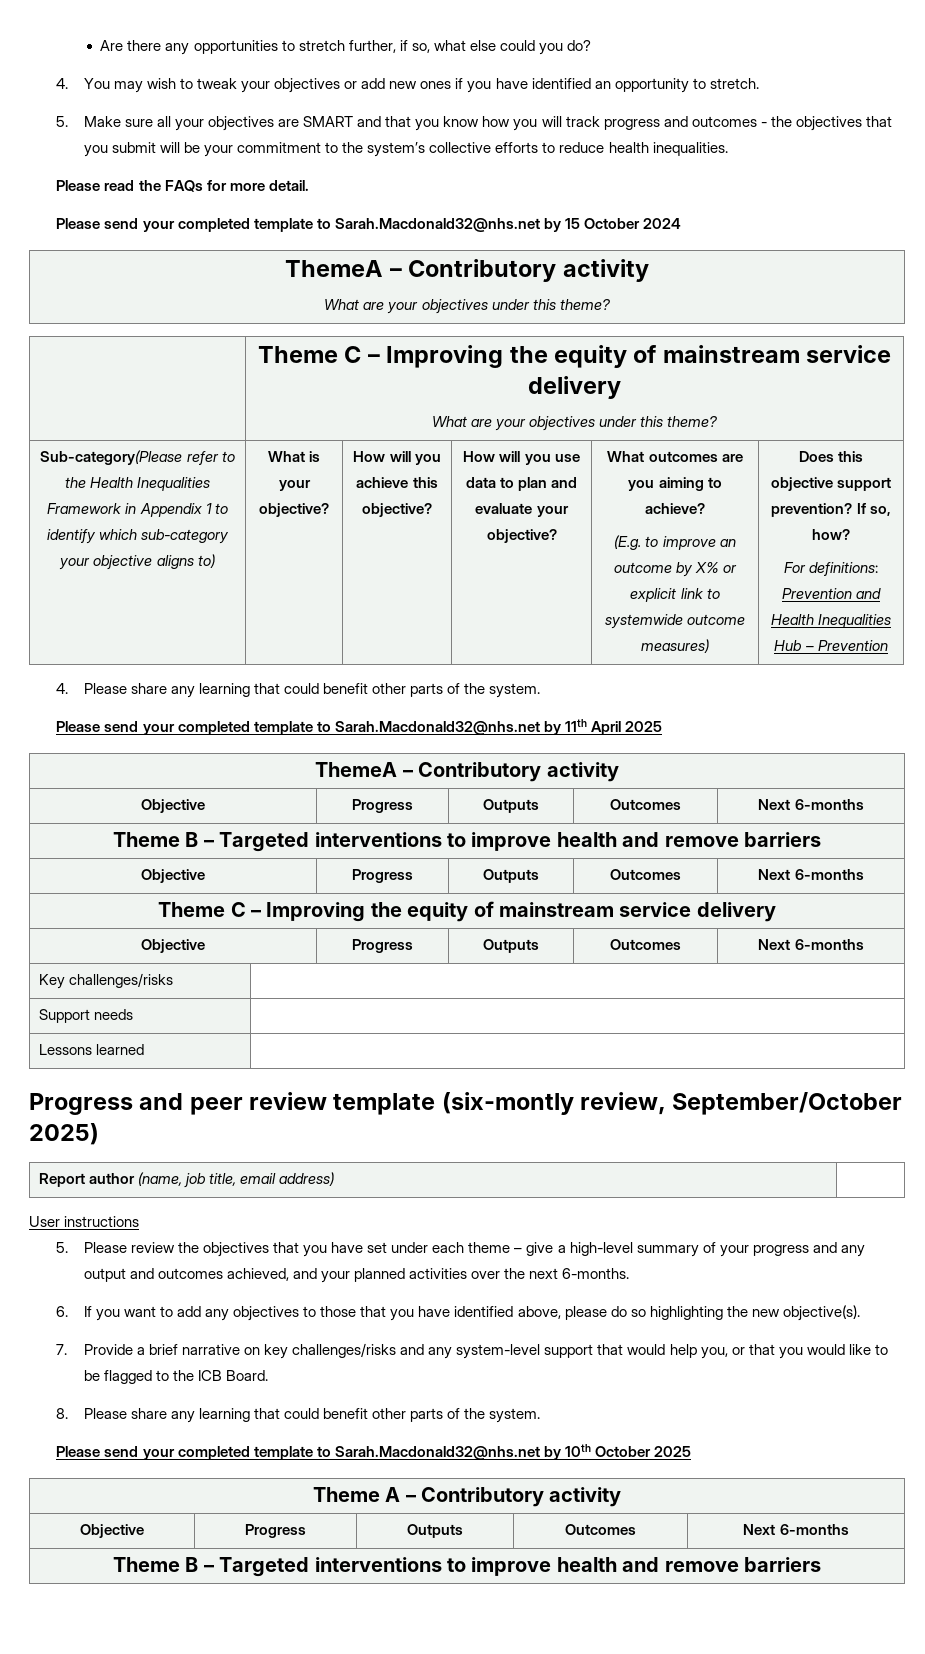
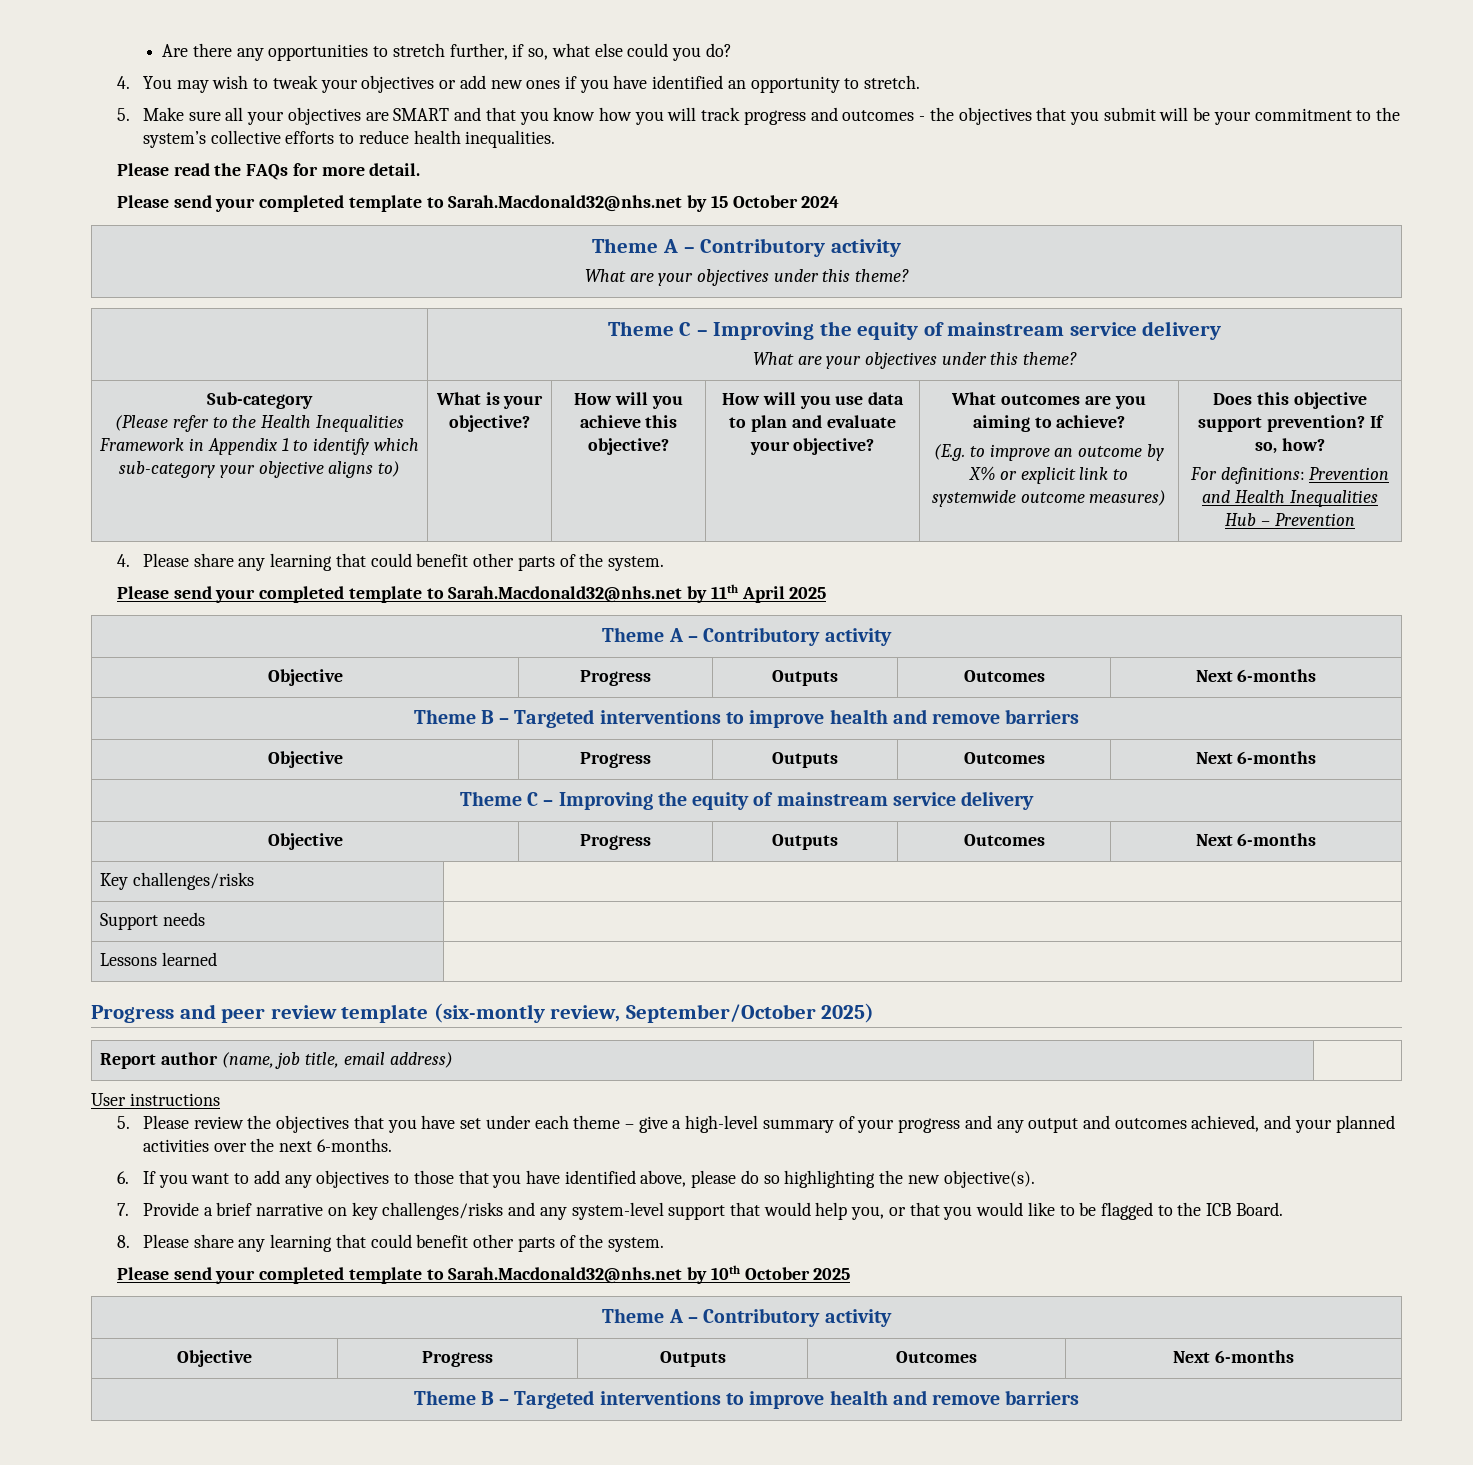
  Please send your completed template to Sarah.Macdonald32@nhs.net by 15 October 2024
- ThemeA – Contributory activity
+ Theme A – Contributory activity
- Sub-category(Please refer to the Health Inequalities Framework in Appendix 1 to identify which sub-category your objective aligns to)
+ Sub-category
+ (Please refer to the Health Inequalities Framework in Appendix 1 to identify which sub-category your objective aligns to)
  Please send your completed template to Sarah.Macdonald32@nhs.net by 11th April 2025
- ThemeA – Contributory activity
+ Theme A – Contributory activity

